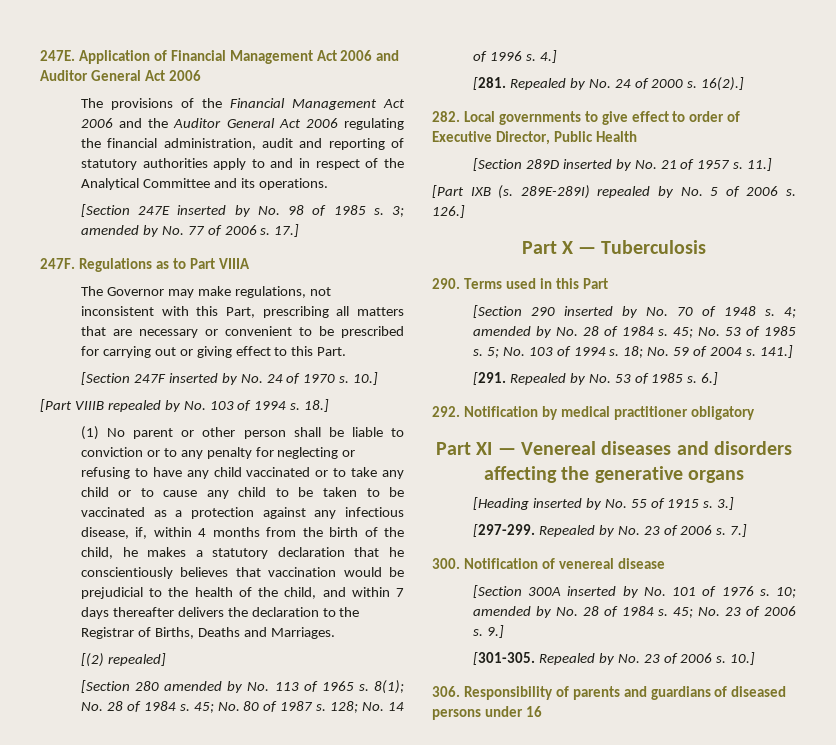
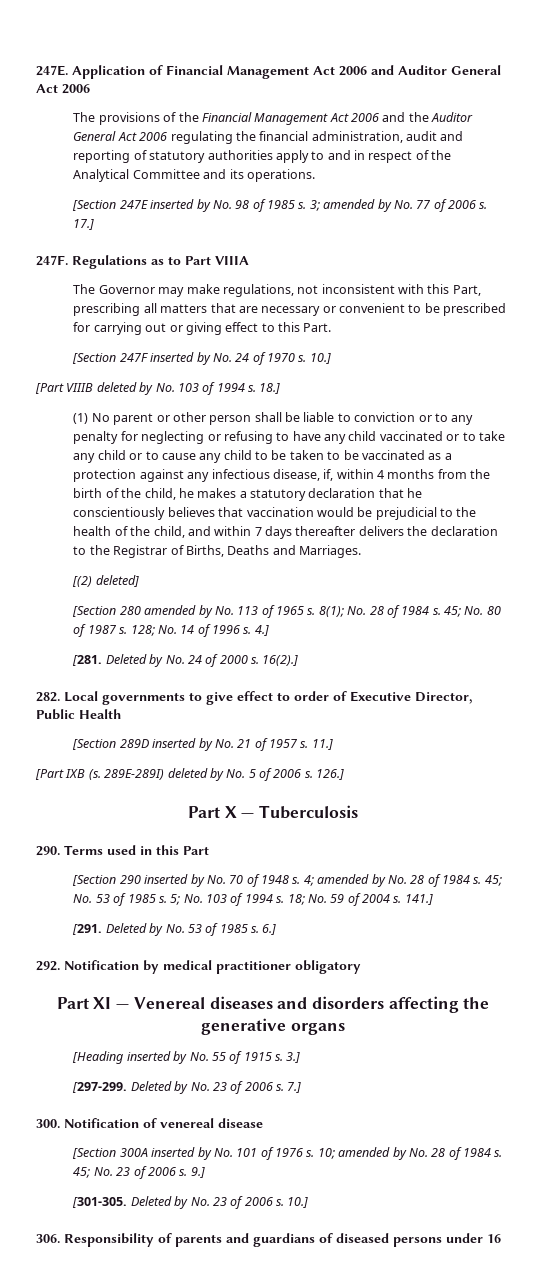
- [Part VIIIB repealed by No. 103 of 1994 s.
+ [Part VIIIB deleted by No. 103 of 1994 s.
- [(2) repealed]
+ [(2) deleted]
- [281. Repealed by No. 24 of 2000 s.
+ [281. Deleted by No. 24 of 2000 s.
- 289E-289I) repealed by No. 5 of 2006 s.
+ 289E-289I) deleted by No. 5 of 2006 s.
- [291. Repealed by No. 53 of 1985 s.
+ [291. Deleted by No. 53 of 1985 s.
- [297-299. Repealed by No. 23 of 2006 s.
+ [297-299. Deleted by No. 23 of 2006 s.
- [301-305. Repealed by No. 23 of 2006 s.
+ [301-305. Deleted by No. 23 of 2006 s.

